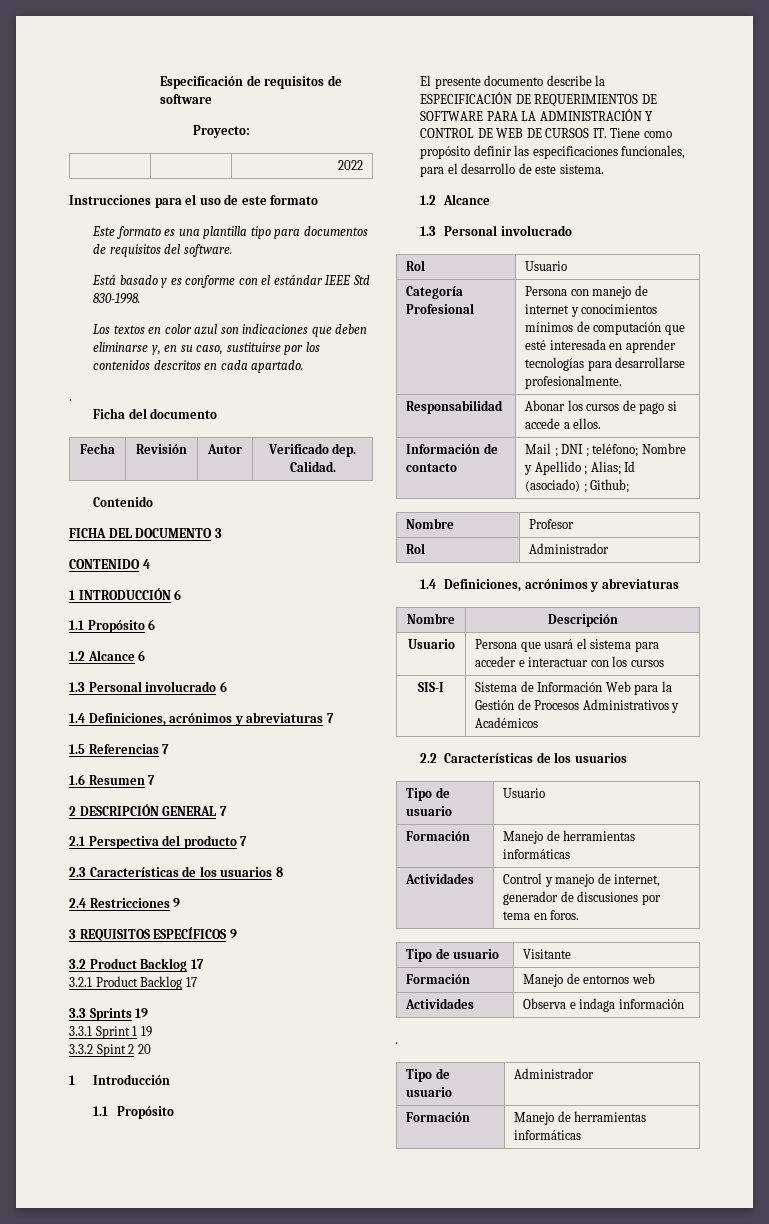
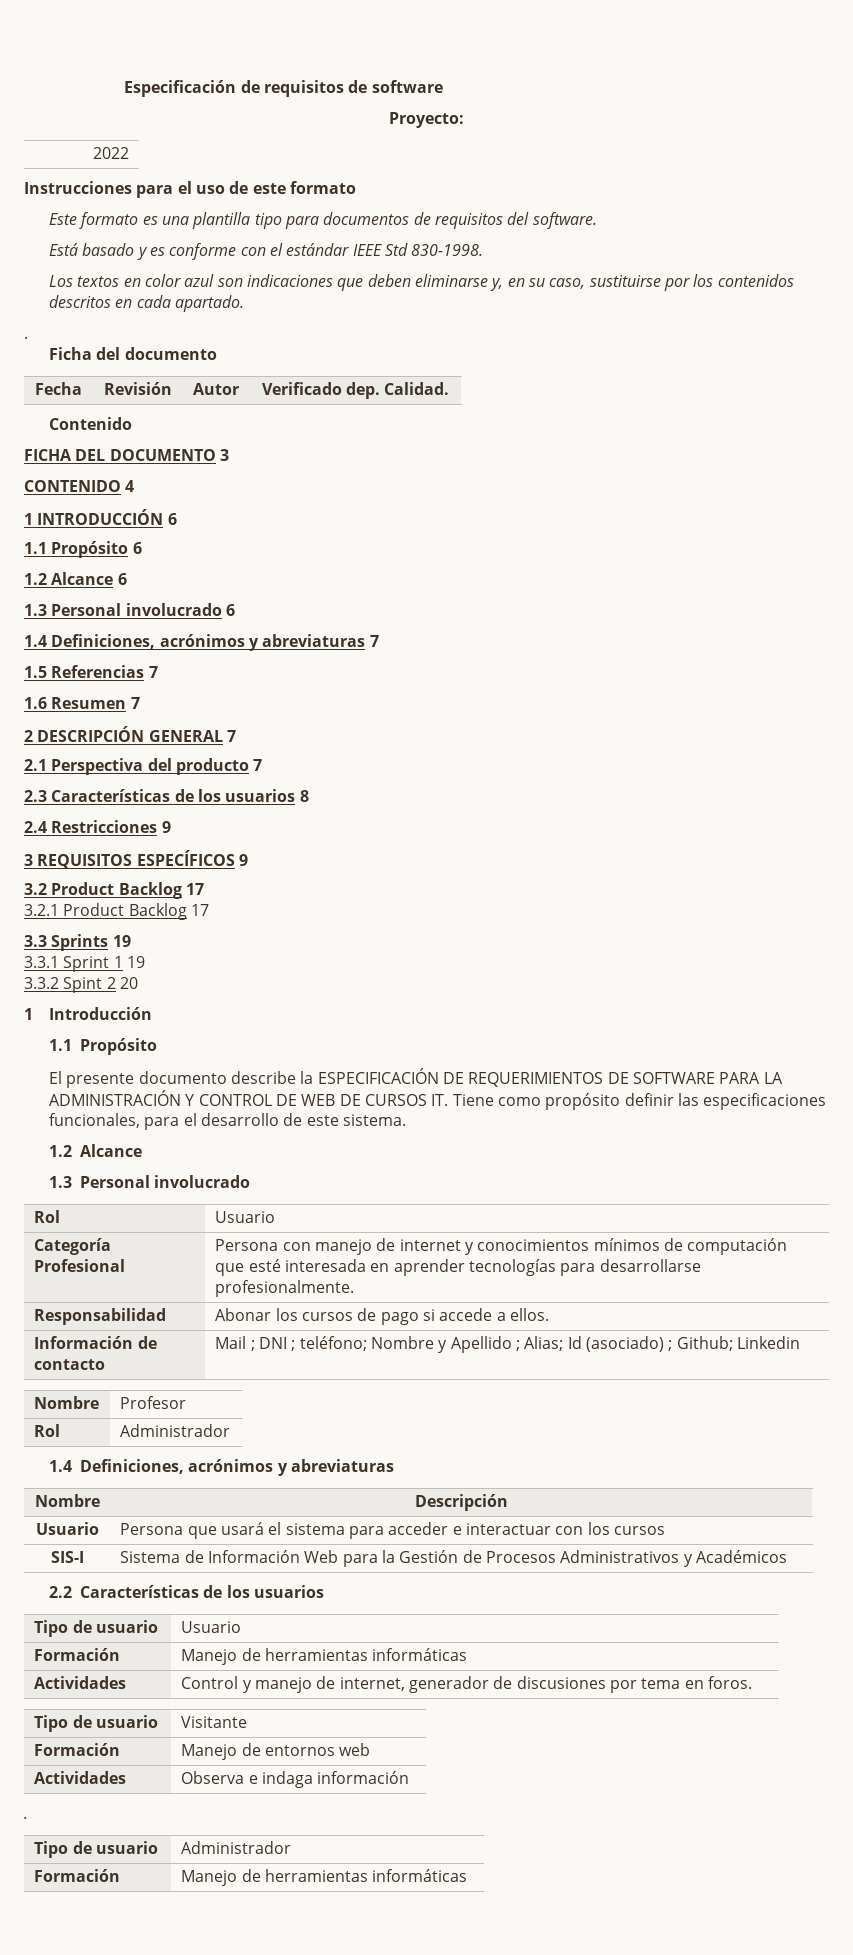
- Información de contacto | Mail ; DNI ; teléfono; Nombre y Apellido ; Alias; Id (asociado) ; Github;
+ Información de contacto | Mail ; DNI ; teléfono; Nombre y Apellido ; Alias; Id (asociado) ; Github; Linkedin

